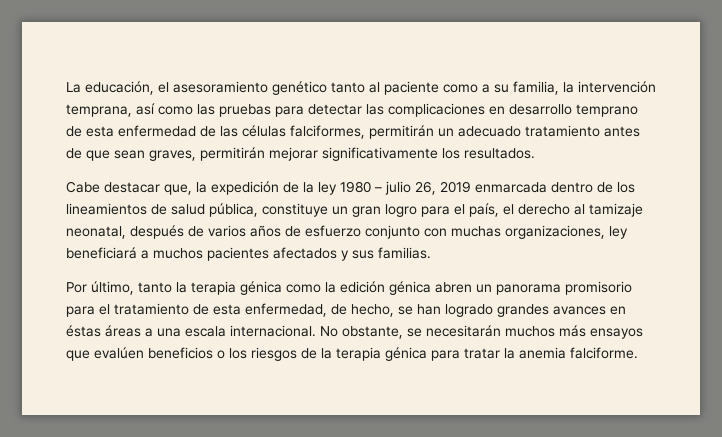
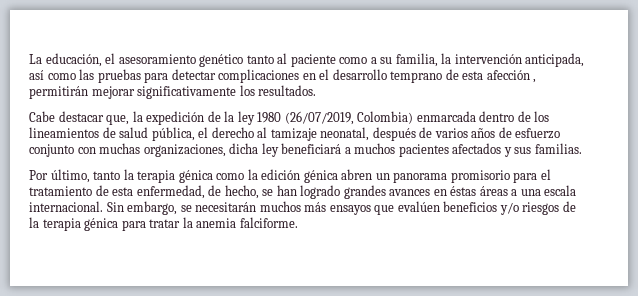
- La educación, el asesoramiento genético tanto al paciente como a su familia, la intervención temprana, así como las pruebas para detectar las complicaciones en desarrollo temprano de esta enfermedad de las células falciformes, permitirán un adecuado tratamiento antes de que sean graves, permitirán mejorar significativamente los resultados.
+ La educación, el asesoramiento genético tanto al paciente como a su familia, la intervención anticipada, así como las pruebas para detectar complicaciones en el desarrollo temprano de esta afección , permitirán mejorar significativamente los resultados.
- Cabe destacar que, la expedición de la ley 1980 – julio 26, 2019 enmarcada dentro de los lineamientos de salud pública, constituye un gran logro para el país, el derecho al tamizaje neonatal, después de varios años de esfuerzo conjunto con muchas organizaciones, ley beneficiará a muchos pacientes afectados y sus familias.
+ Cabe destacar que, la expedición de la ley 1980 (26/07/2019, Colombia) enmarcada dentro de los lineamientos de salud pública, el derecho al tamizaje neonatal, después de varios años de esfuerzo conjunto con muchas organizaciones, dicha ley beneficiará a muchos pacientes afectados y sus familias.
- No obstante, se necesitarán muchos más ensayos que evalúen beneficios o los riesgos de la terapia génica para tratar la anemia falciforme.
+ Sin embargo, se necesitarán muchos más ensayos que evalúen beneficios y/o riesgos de la terapia génica para tratar la anemia falciforme.

